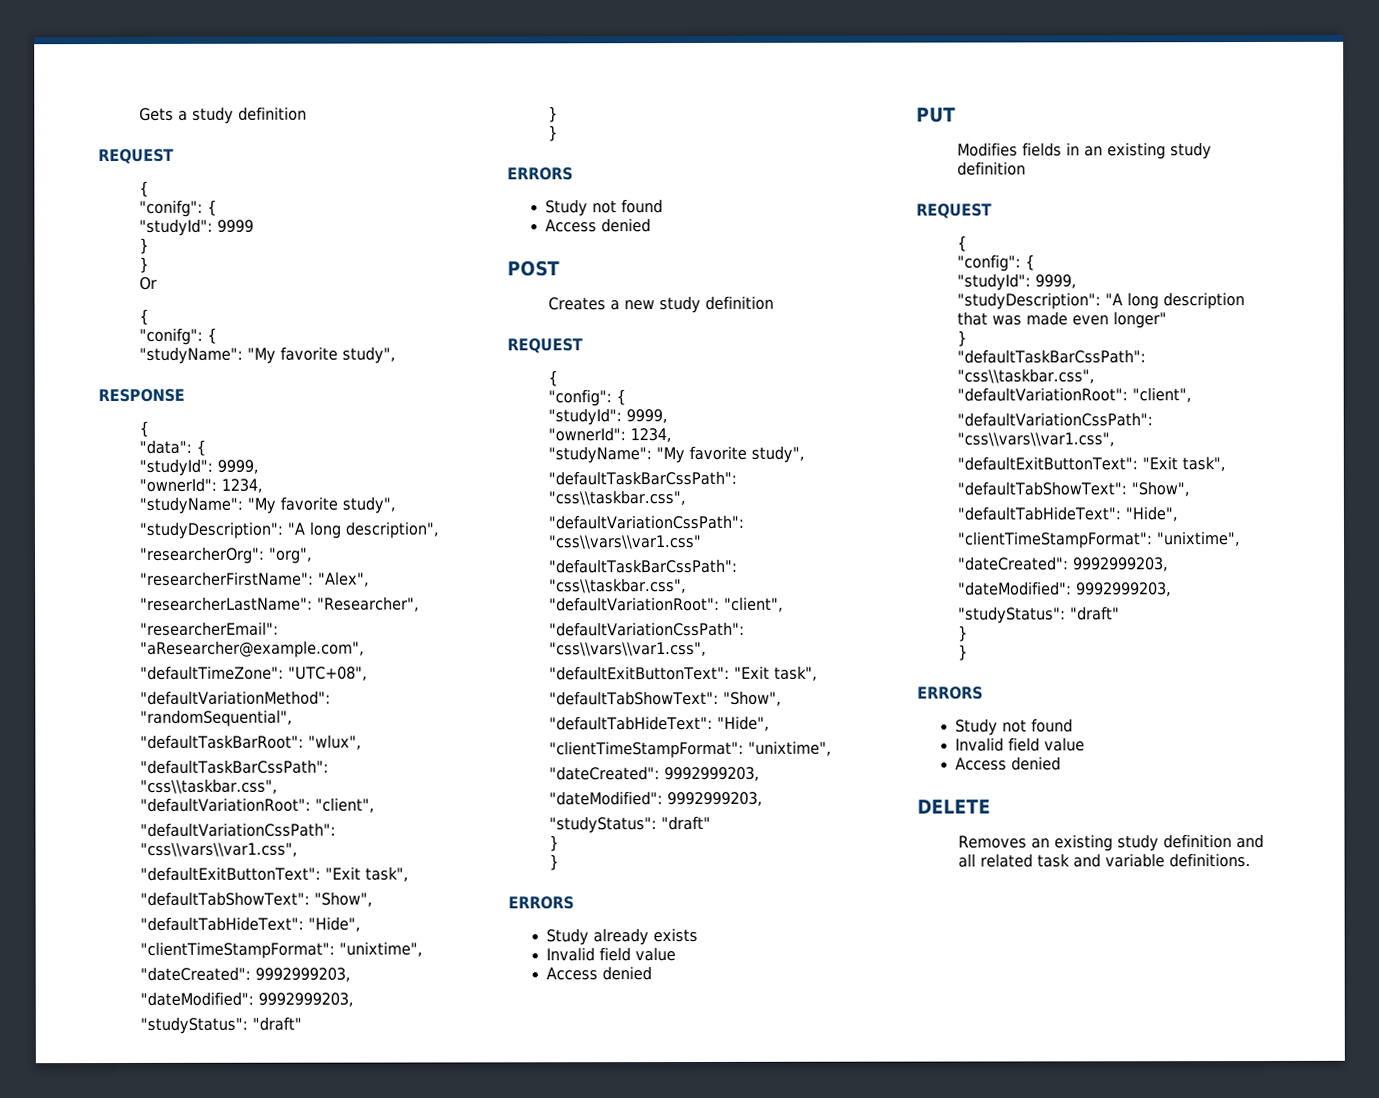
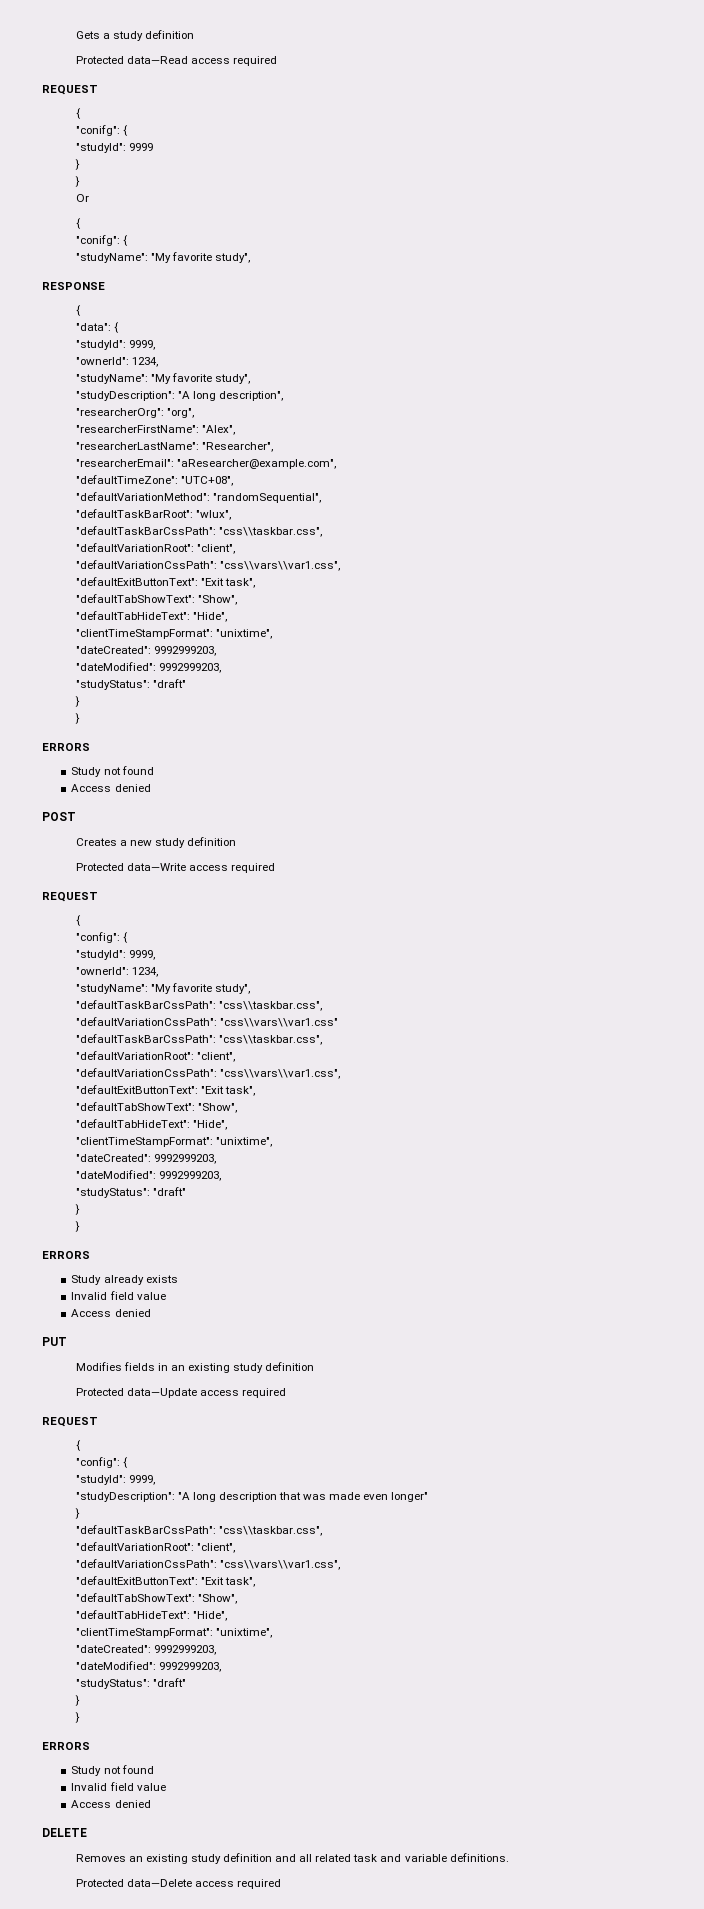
+ Protected data—Read access required
+ Protected data—Write access required
+ Protected data—Update access required
+ Protected data—Delete access required

